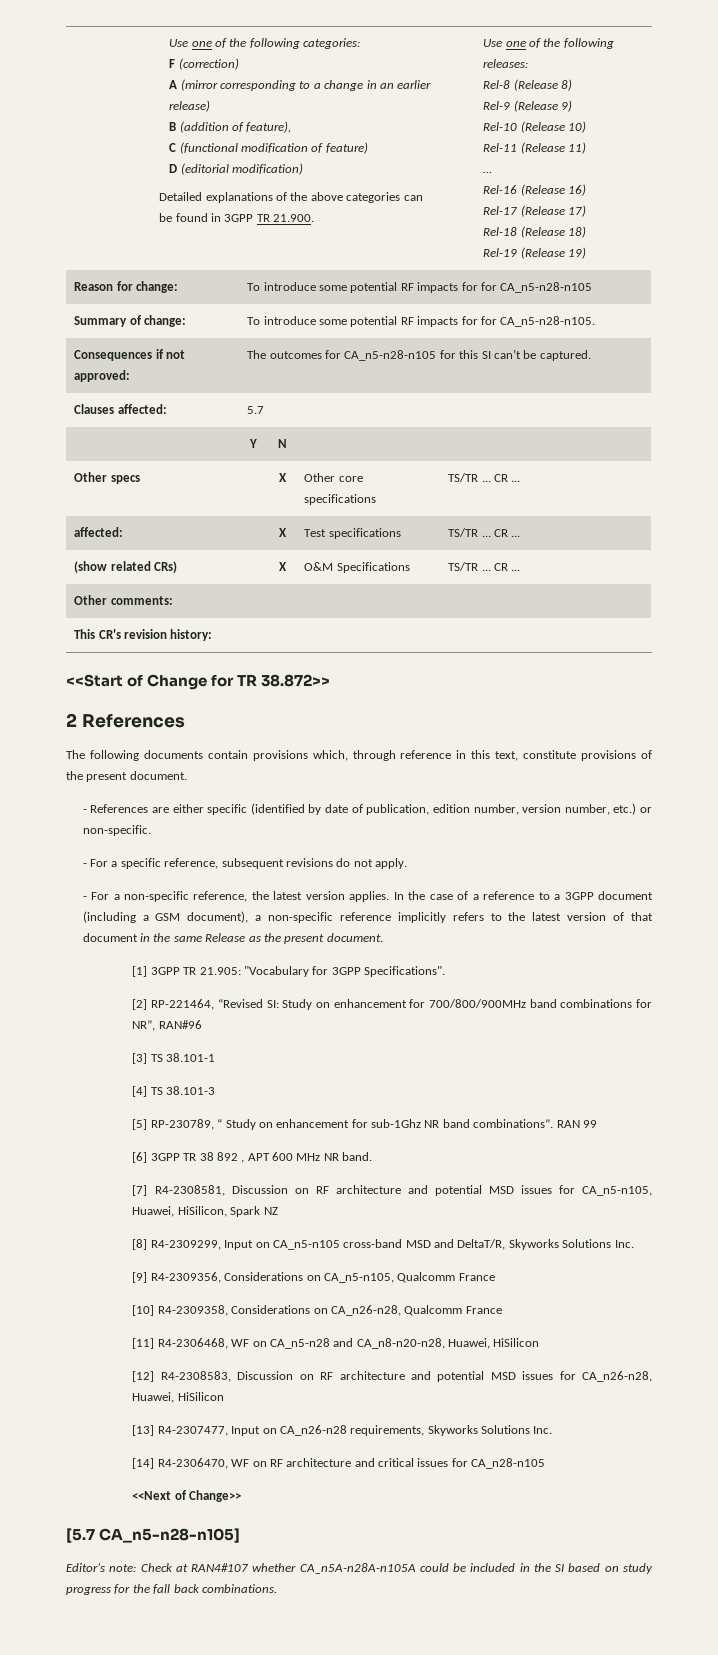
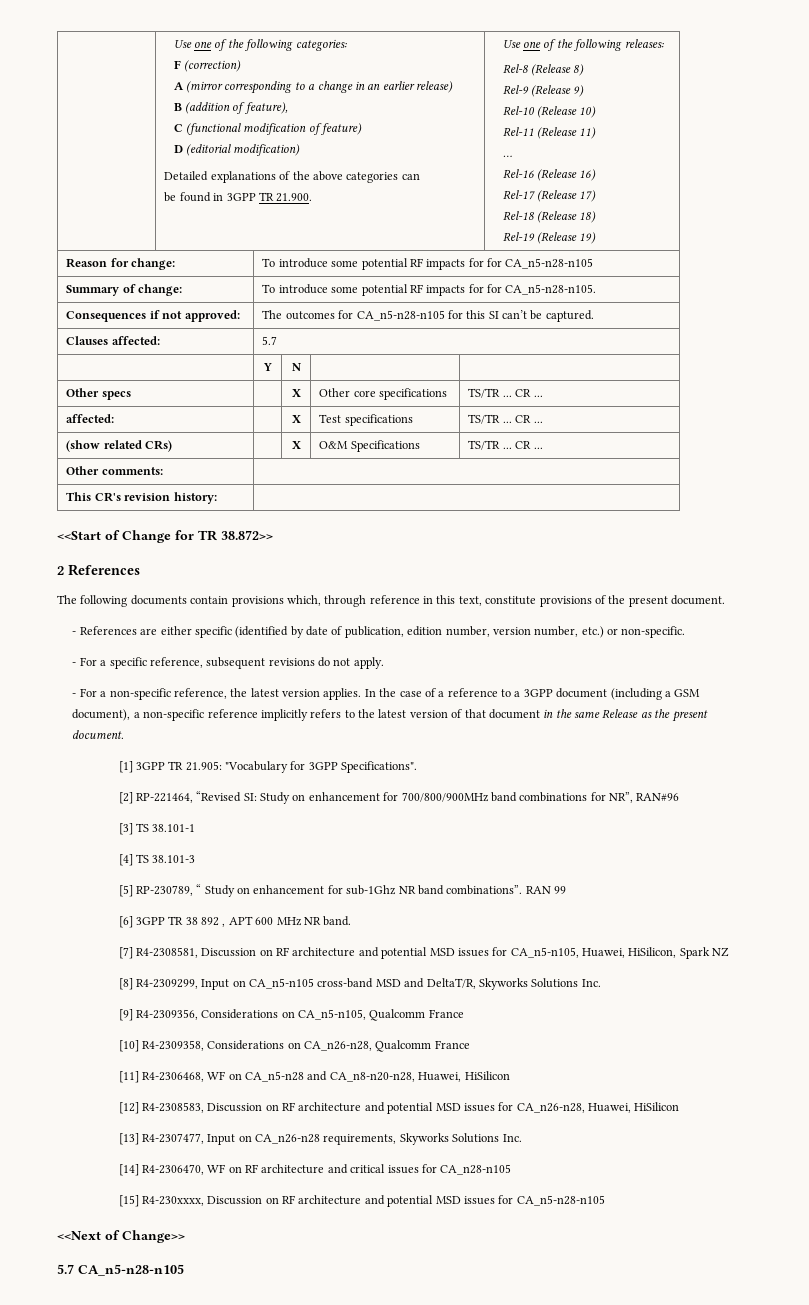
+ [15] R4-230xxxx, Discussion on RF architecture and potential MSD issues for CA_n5-n28-n105
  <<Next of Change>>
- [5.7 CA_n5-n28-n105]
- Editor’s note: Check at RAN4#107 whether CA_n5A-n28A-n105A could be included in the SI based on study progress for the fall back combinations.
+ 5.7 CA_n5-n28-n105

